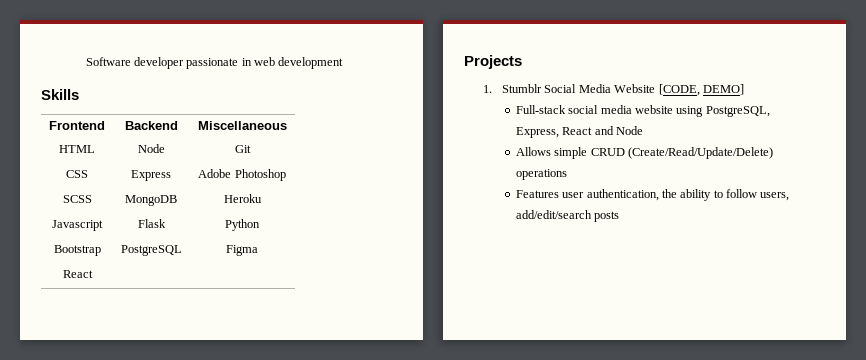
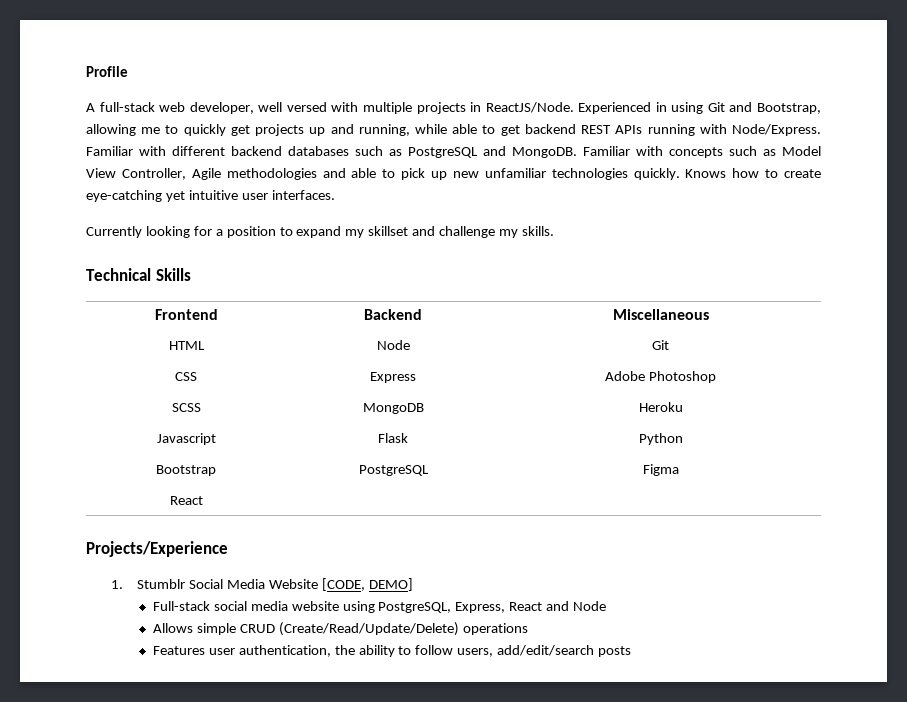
- Software developer passionate in web development
- Skills
+ Profile
+ A full-stack web developer, well versed with multiple projects in ReactJS/Node. Experienced in using Git and Bootstrap, allowing me to quickly get projects up and running, while able to get backend REST APIs running with Node/Express. Familiar with different backend databases such as PostgreSQL and MongoDB. Familiar with concepts such as Model View Controller, Agile methodologies and able to pick up new unfamiliar technologies quickly. Knows how to create eye-catching yet intuitive user interfaces.
+ Currently looking for a position to expand my skillset and challenge my skills.
+ Technical Skills
- Projects
+ Projects/Experience

